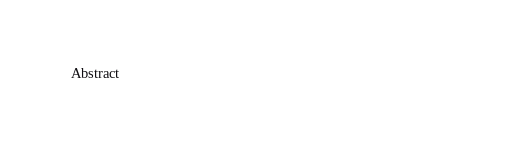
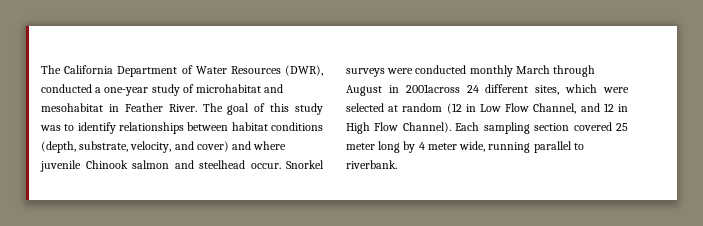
- Abstract
+ The California Department of Water Resources (DWR), conducted a one-year study of microhabitat and mesohabitat in Feather River. The goal of this study was to identify relationships between habitat conditions (depth, substrate, velocity, and cover) and where juvenile Chinook salmon and steelhead occur. Snorkel surveys were conducted monthly March through August in 2001across 24 different sites, which were selected at random (12 in Low Flow Channel, and 12 in High Flow Channel). Each sampling section covered 25 meter long by 4 meter wide, running parallel to riverbank.

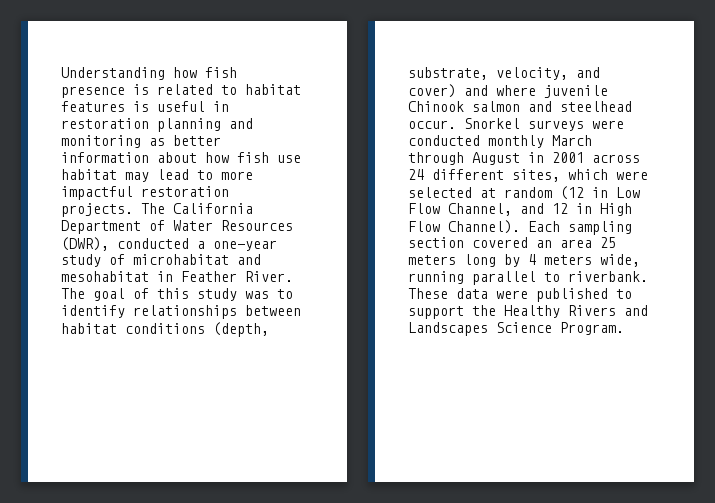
+ Understanding how fish presence is related to habitat features is useful in restoration planning and monitoring as better information about how fish use habitat may lead to more impactful restoration projects.
- Snorkel surveys were conducted monthly March through August in 2001across 24 different sites, which were selected at random (12 in Low Flow Channel, and 12 in High Flow Channel).
+ Snorkel surveys were conducted monthly March through August in 2001 across 24 different sites, which were selected at random (12 in Low Flow Channel, and 12 in High Flow Channel).
- Each sampling section covered 25 meter long by 4 meter wide, running parallel to riverbank.
+ Each sampling section covered an area 25 meters long by 4 meters wide, running parallel to riverbank.
+ These data were published to support the Healthy Rivers and Landscapes Science Program.

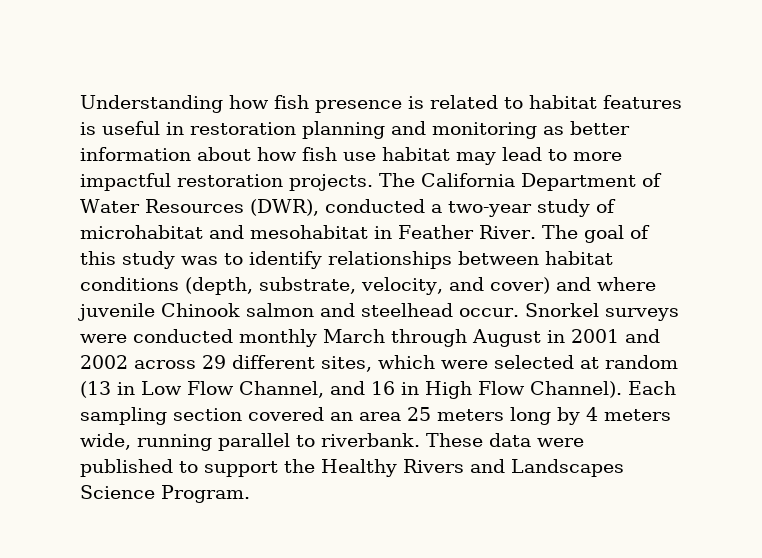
- The California Department of Water Resources (DWR), conducted a one-year study of microhabitat and mesohabitat in Feather River.
+ The California Department of Water Resources (DWR), conducted a two-year study of microhabitat and mesohabitat in Feather River.
- Snorkel surveys were conducted monthly March through August in 2001 across 24 different sites, which were selected at random (12 in Low Flow Channel, and 12 in High Flow Channel).
+ Snorkel surveys were conducted monthly March through August in 2001 and 2002 across 29 different sites, which were selected at random (13 in Low Flow Channel, and 16 in High Flow Channel).

